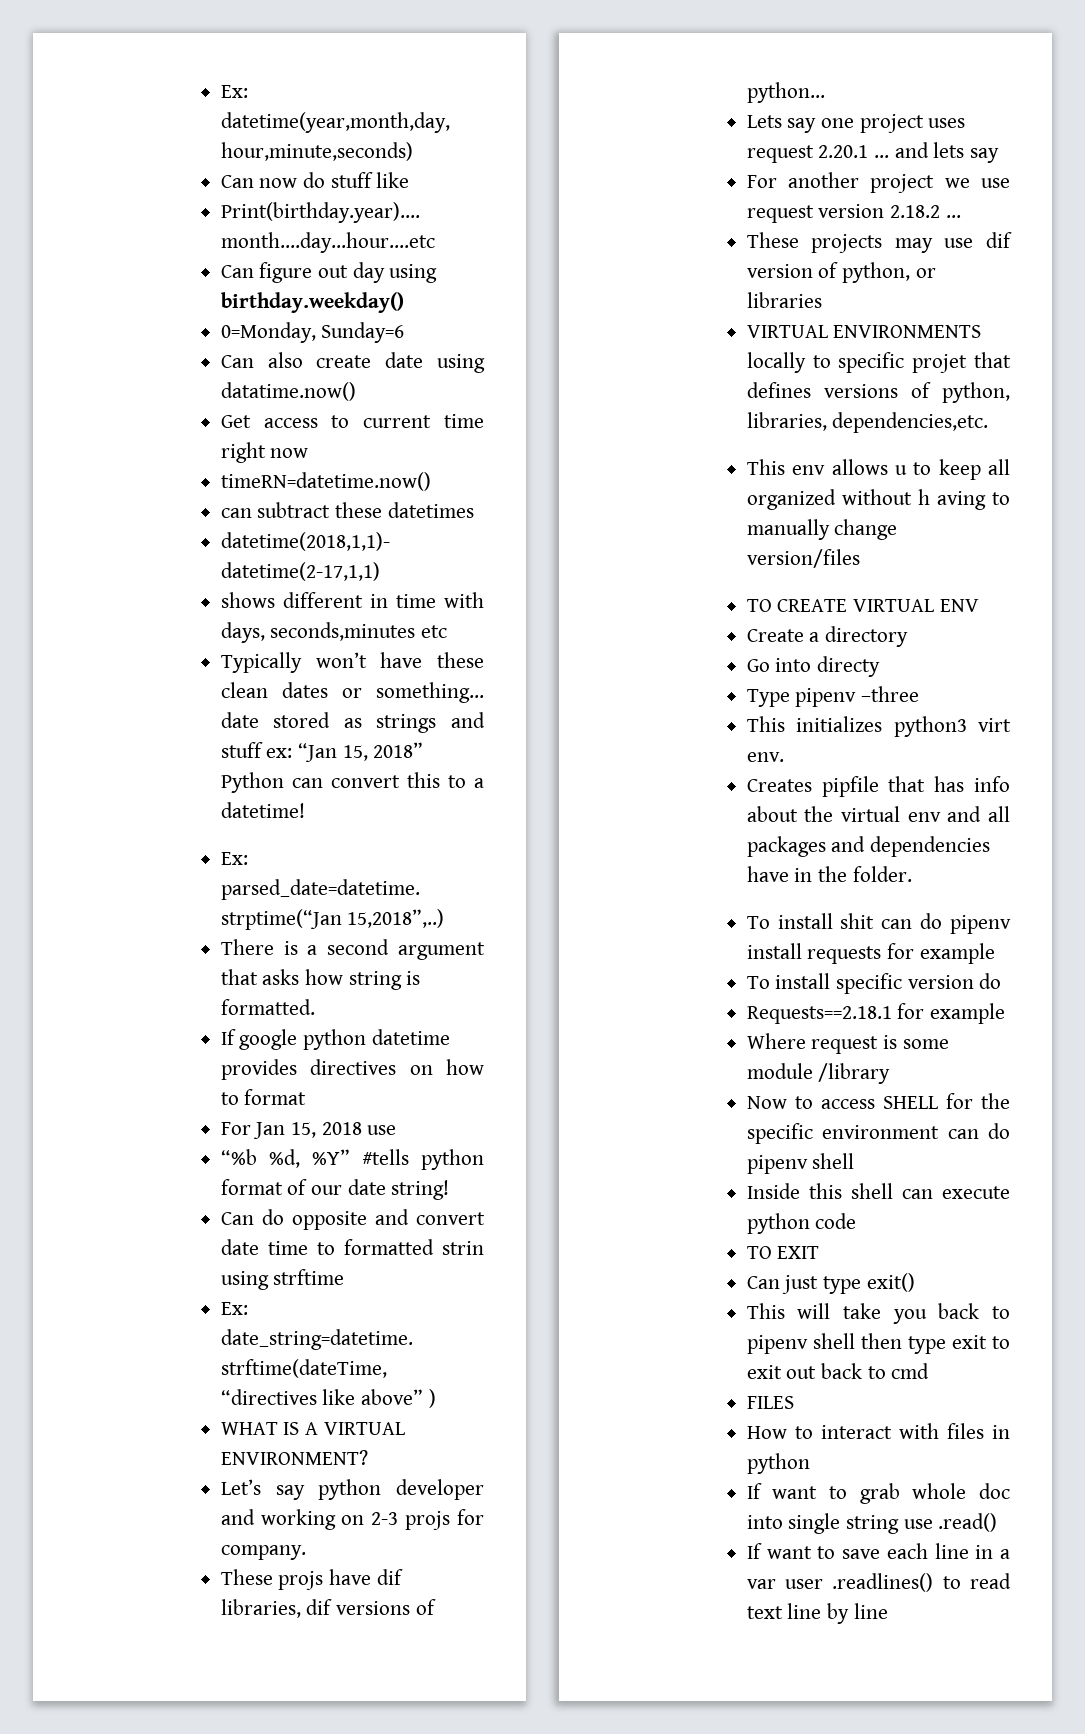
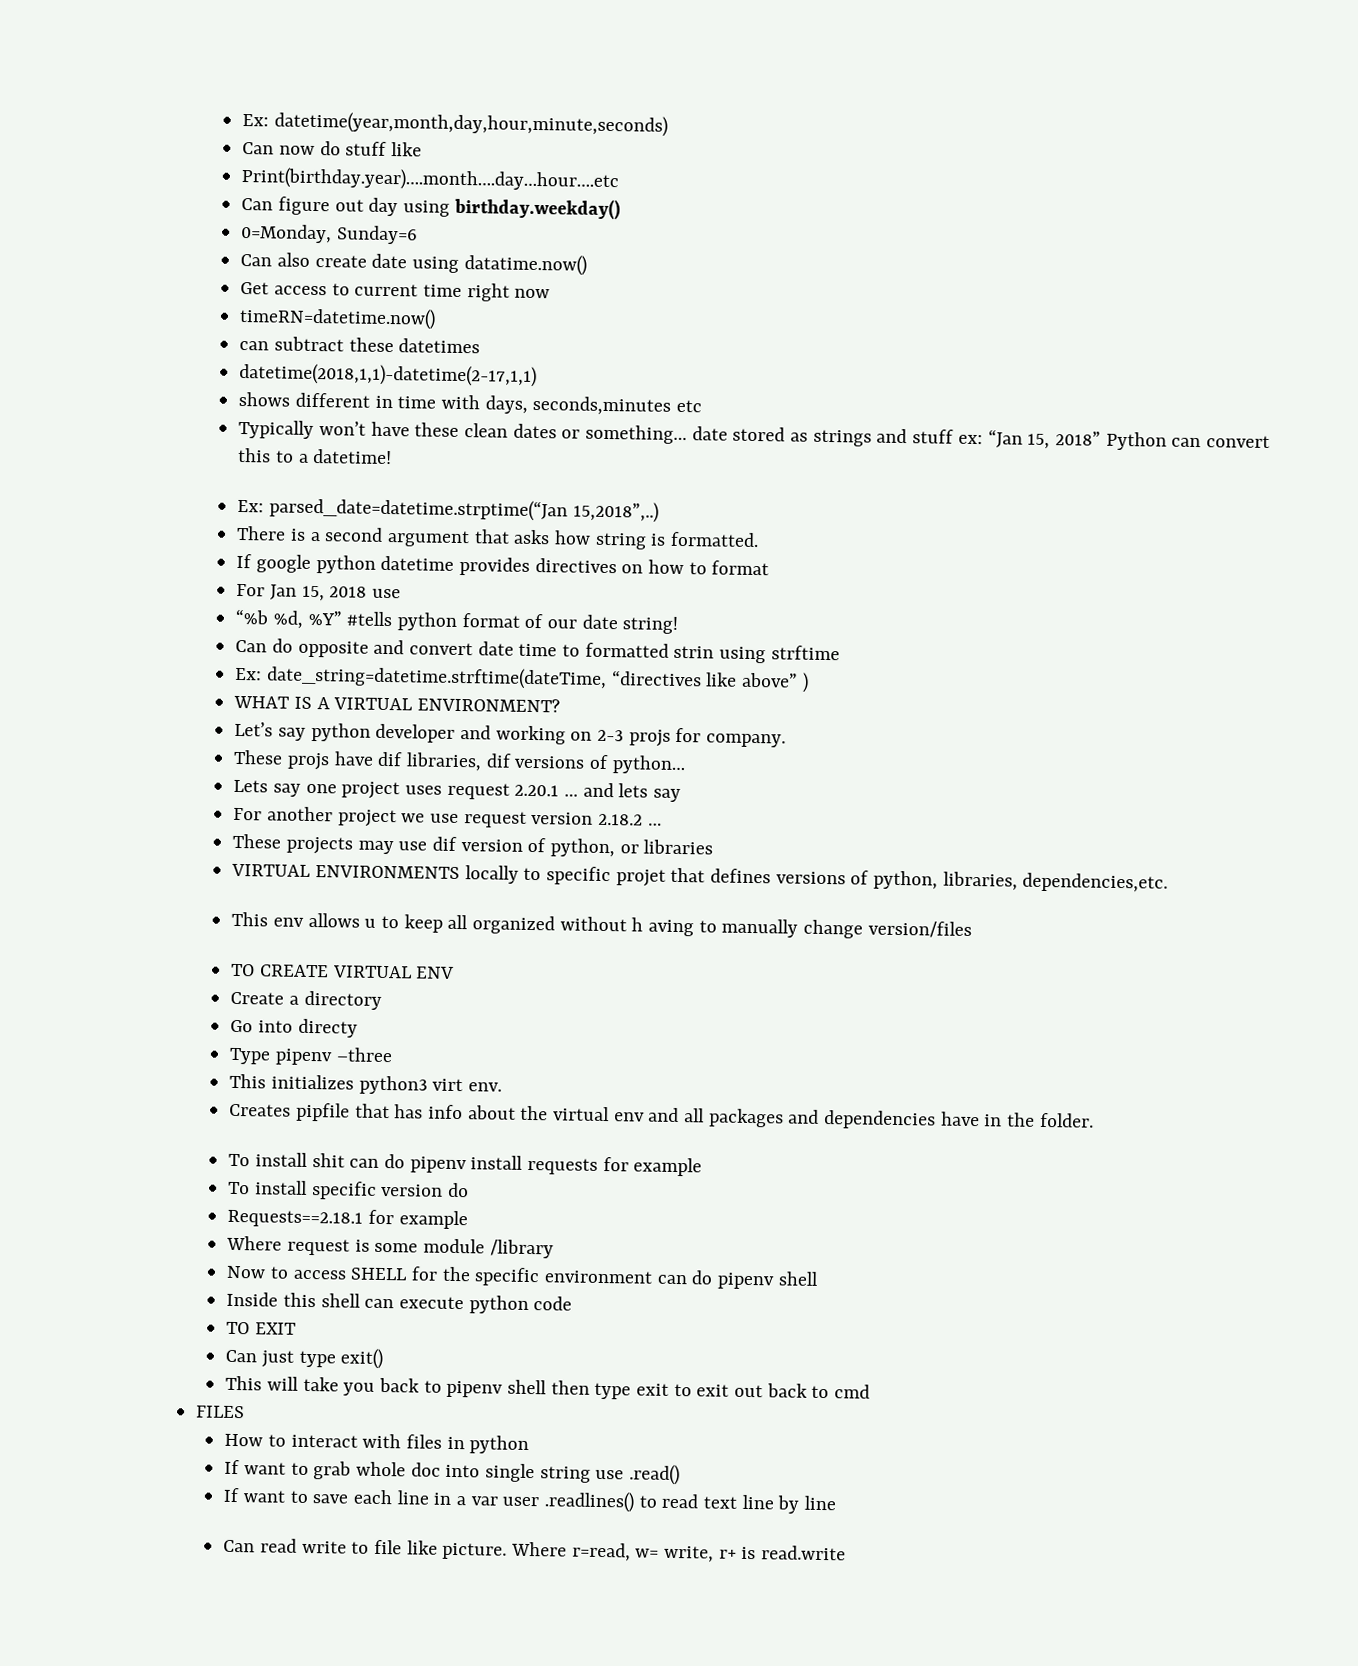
+ Can read write to file like picture. Where r=read, w= write, r+ is read.write

